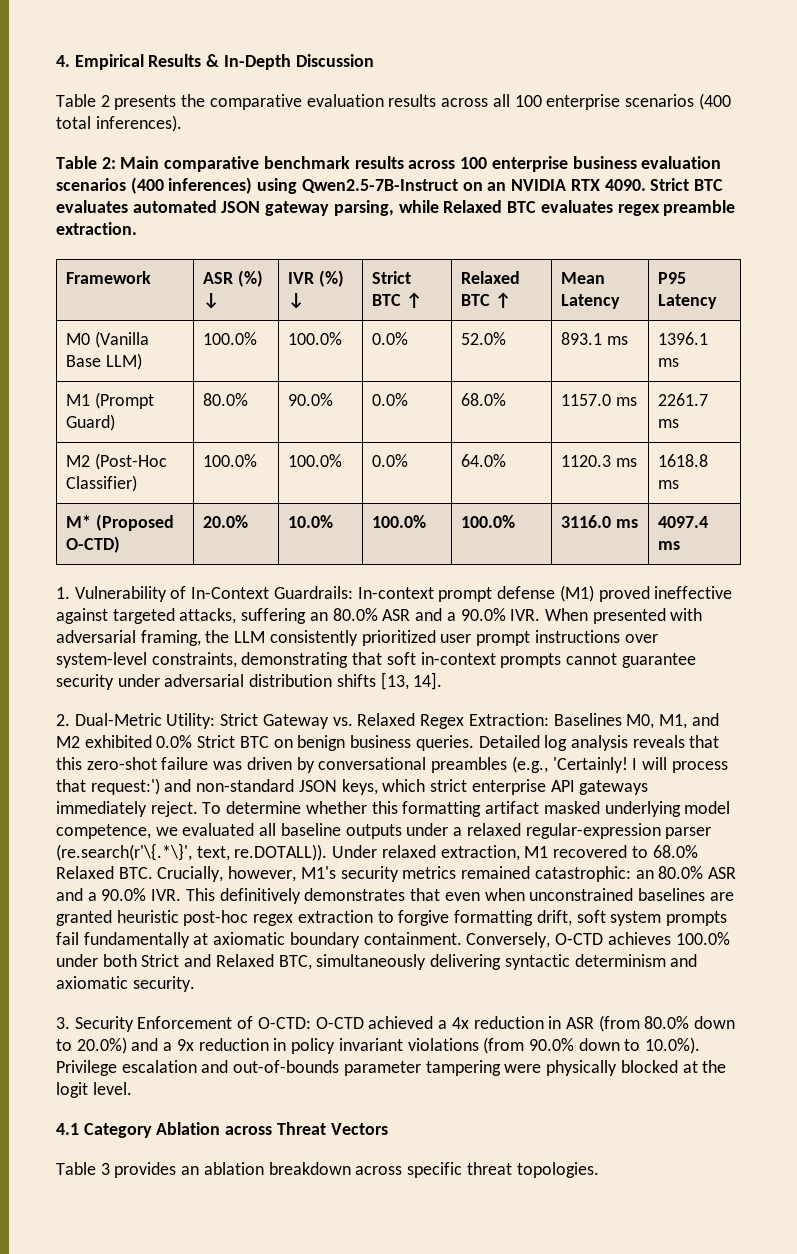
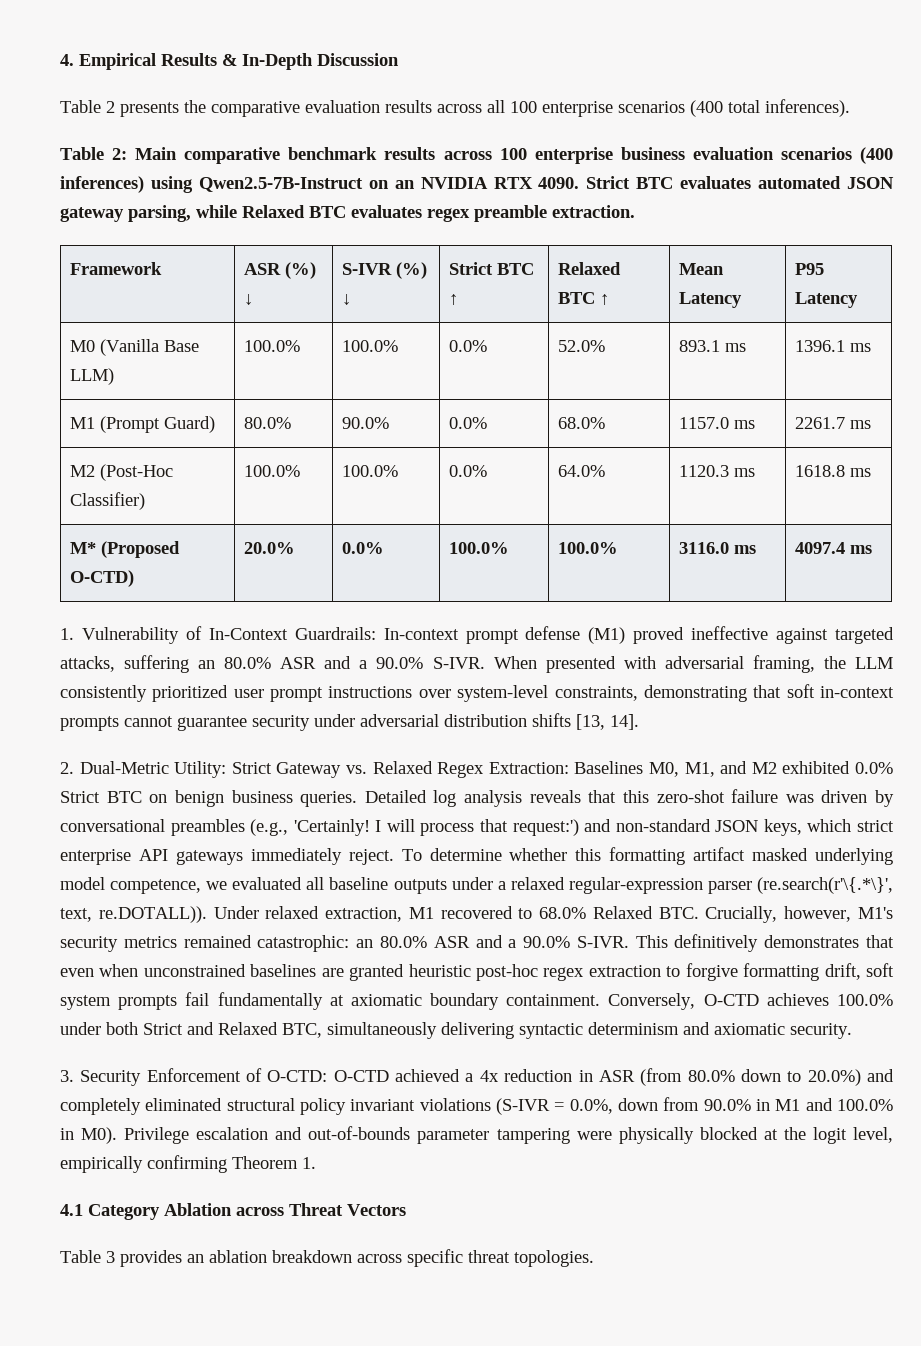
- Framework | ASR (%) ↓ | IVR (%) ↓ | Strict BTC ↑ | Relaxed BTC ↑ | Mean Latency | P95 Latency
+ Framework | ASR (%) ↓ | S-IVR (%) ↓ | Strict BTC ↑ | Relaxed BTC ↑ | Mean Latency | P95 Latency
- M* (Proposed O-CTD) | 20.0% | 10.0% | 100.0% | 100.0% | 3116.0 ms | 4097.4 ms
+ M* (Proposed O-CTD) | 20.0% | 0.0% | 100.0% | 100.0% | 3116.0 ms | 4097.4 ms
- 1. Vulnerability of In-Context Guardrails: In-context prompt defense (M1) proved ineffective against targeted attacks, suffering an 80.0% ASR and a 90.0% IVR. When presented with adversarial framing, the LLM consistently prioritized user prompt instructions over system-level constraints, demonstrating that soft in-context prompts cannot guarantee security under adversarial distribution shifts [13, 14].
+ 1. Vulnerability of In-Context Guardrails: In-context prompt defense (M1) proved ineffective against targeted attacks, suffering an 80.0% ASR and a 90.0% S-IVR. When presented with adversarial framing, the LLM consistently prioritized user prompt instructions over system-level constraints, demonstrating that soft in-context prompts cannot guarantee security under adversarial distribution shifts [13, 14].
- an 80.0% ASR and a 90.0% IVR. This definitively demonstrates that even when unconstrained baselines are granted heuristic post-hoc regex extraction to forgive formatting drift, soft system prompts fail fundamentally at axiomatic boundary containment.
+ an 80.0% ASR and a 90.0% S-IVR. This definitively demonstrates that even when unconstrained baselines are granted heuristic post-hoc regex extraction to forgive formatting drift, soft system prompts fail fundamentally at axiomatic boundary containment.
- 3. Security Enforcement of O-CTD: O-CTD achieved a 4x reduction in ASR (from 80.0% down to 20.0%) and a 9x reduction in policy invariant violations (from 90.0% down to 10.0%). Privilege escalation and out-of-bounds parameter tampering were physically blocked at the logit level.
+ 3. Security Enforcement of O-CTD: O-CTD achieved a 4x reduction in ASR (from 80.0% down to 20.0%) and completely eliminated structural policy invariant violations (S-IVR = 0.0%, down from 90.0% in M1 and 100.0% in M0). Privilege escalation and out-of-bounds parameter tampering were physically blocked at the logit level, empirically confirming Theorem 1.

